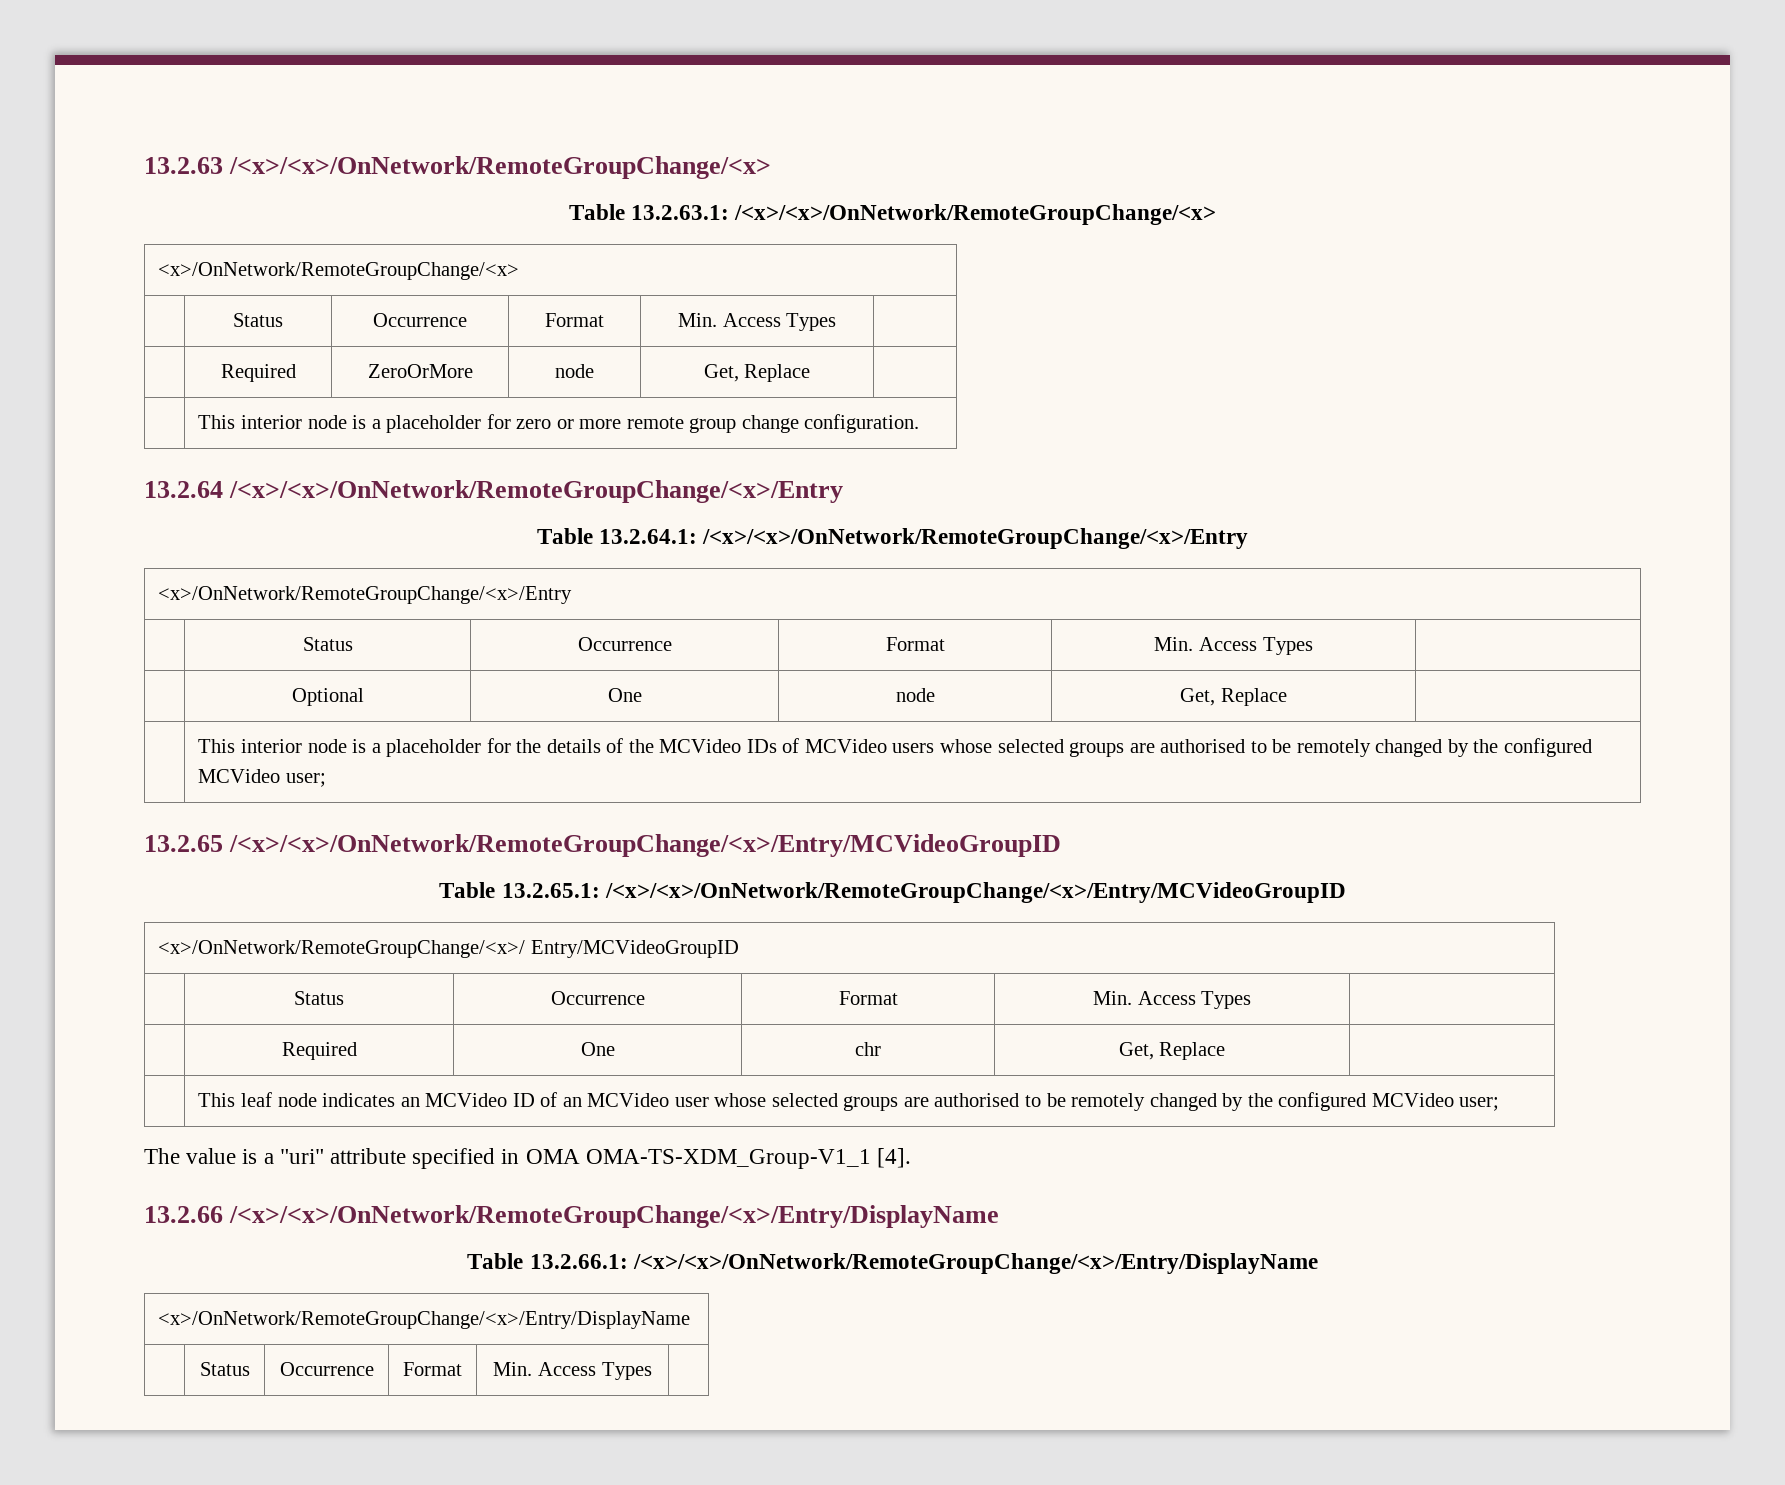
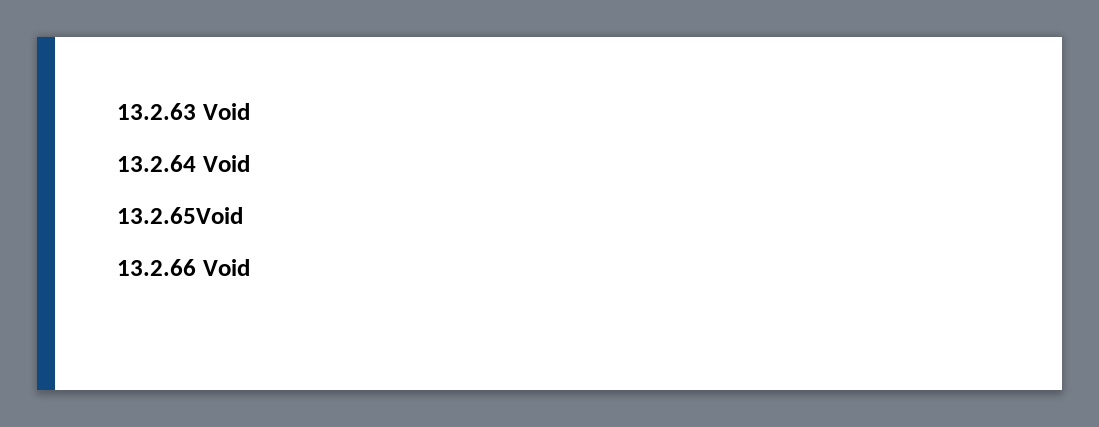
- 13.2.63 /<x>/<x>/OnNetwork/RemoteGroupChange/<x>
- Table 13.2.63.1: /<x>/<x>/OnNetwork/RemoteGroupChange/<x>
- <x>/OnNetwork/RemoteGroupChange/<x>
- | Status | Occurrence | Format | Min. Access Types |
- | Required | ZeroOrMore | node | Get, Replace |
- | This interior node is a placeholder for zero or more remote group change configuration.
- 13.2.64 /<x>/<x>/OnNetwork/RemoteGroupChange/<x>/Entry
- Table 13.2.64.1: /<x>/<x>/OnNetwork/RemoteGroupChange/<x>/Entry
- <x>/OnNetwork/RemoteGroupChange/<x>/Entry
- | Status | Occurrence | Format | Min. Access Types |
- | Optional | One | node | Get, Replace |
- | This interior node is a placeholder for the details of the MCVideo IDs of MCVideo users whose selected groups are authorised to be remotely changed by the configured MCVideo user;
- 13.2.65 /<x>/<x>/OnNetwork/RemoteGroupChange/<x>/Entry/MCVideoGroupID
- Table 13.2.65.1: /<x>/<x>/OnNetwork/RemoteGroupChange/<x>/Entry/MCVideoGroupID
- <x>/OnNetwork/RemoteGroupChange/<x>/ Entry/MCVideoGroupID
- | Status | Occurrence | Format | Min. Access Types |
- | Required | One | chr | Get, Replace |
- | This leaf node indicates an MCVideo ID of an MCVideo user whose selected groups are authorised to be remotely changed by the configured MCVideo user;
- The value is a "uri" attribute specified in OMA OMA-TS-XDM_Group-V1_1 [4].
- 13.2.66 /<x>/<x>/OnNetwork/RemoteGroupChange/<x>/Entry/DisplayName
- Table 13.2.66.1: /<x>/<x>/OnNetwork/RemoteGroupChange/<x>/Entry/DisplayName
- <x>/OnNetwork/RemoteGroupChange/<x>/Entry/DisplayName
- | Status | Occurrence | Format | Min. Access Types |
+ 13.2.63 Void
+ 13.2.64 Void
+ 13.2.65Void
+ 13.2.66 Void

